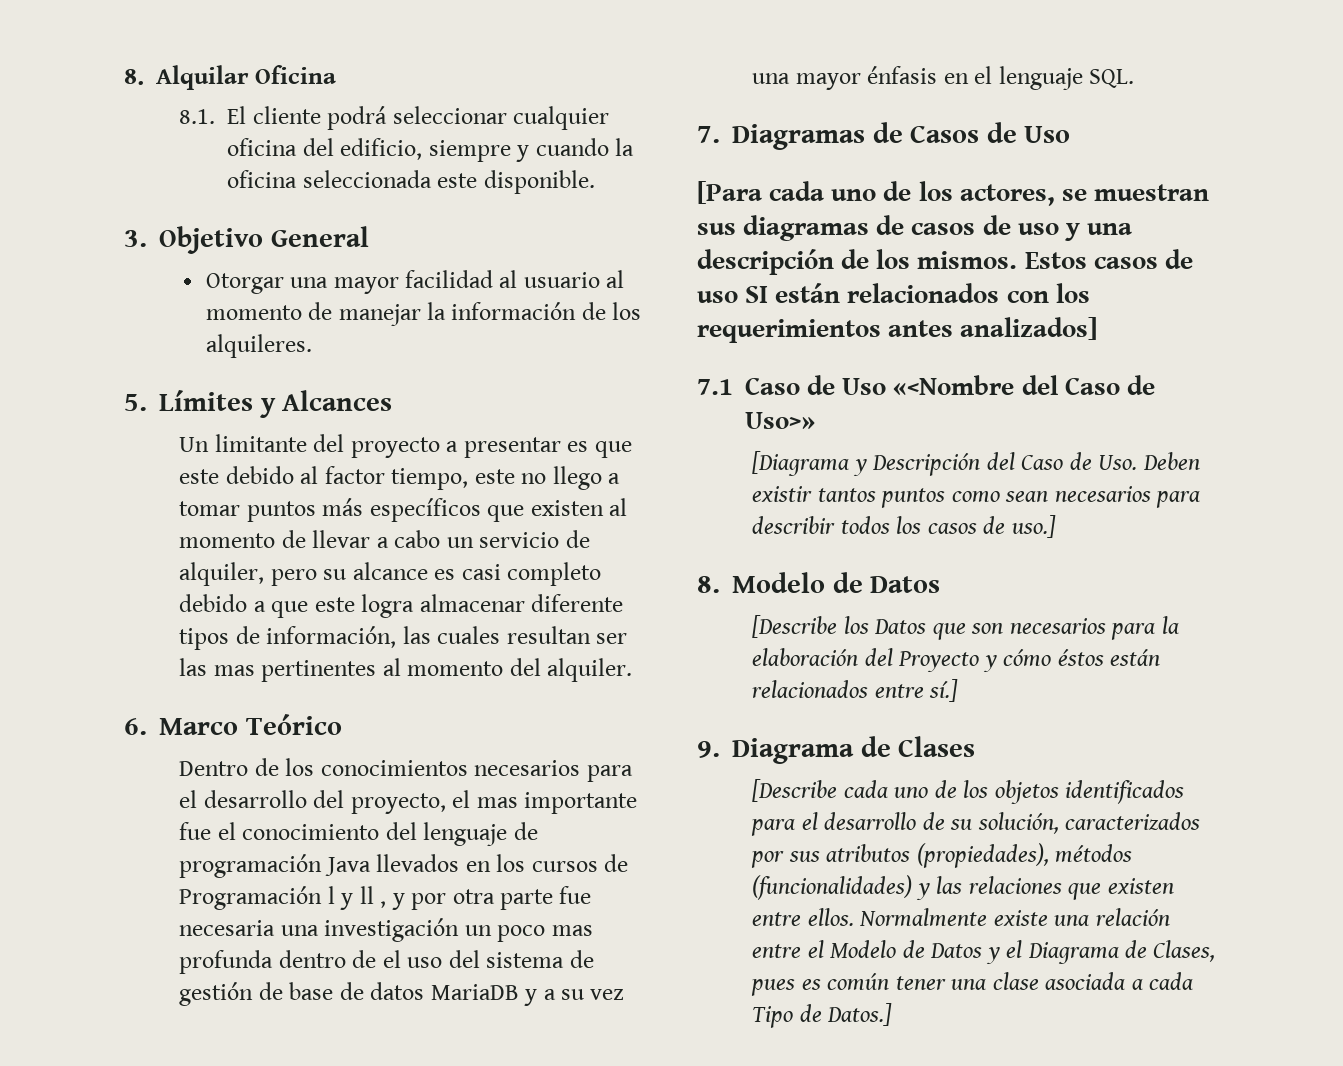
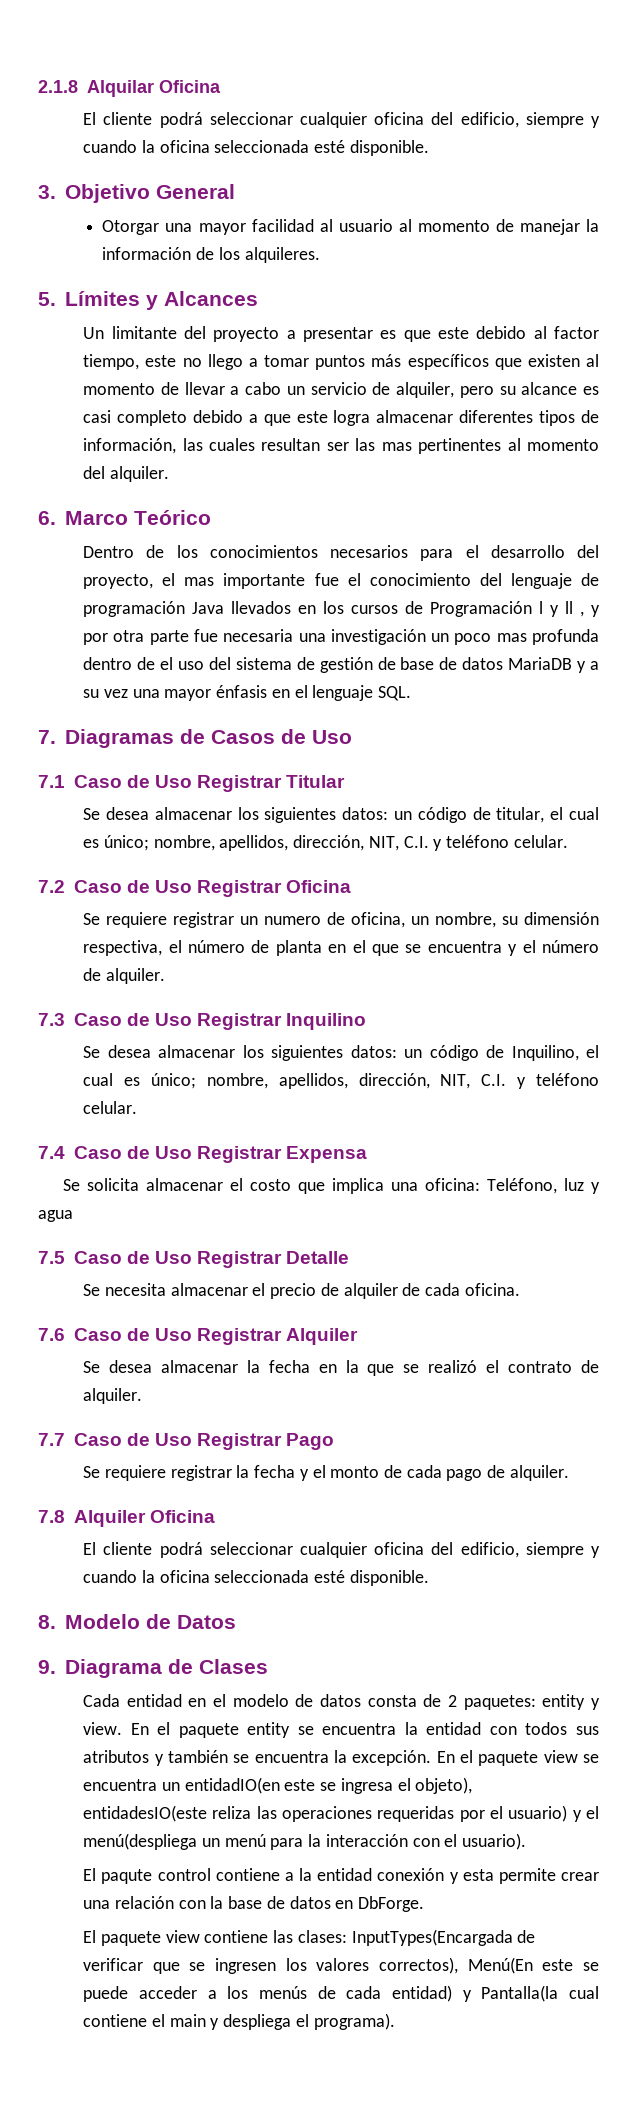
- 8. Alquilar Oficina
- 8.1. El cliente podrá seleccionar cualquier oficina del edificio, siempre y cuando la oficina seleccionada este disponible.
+ 2.1.8 Alquilar Oficina
+ El cliente podrá seleccionar cualquier oficina del edificio, siempre y cuando la oficina seleccionada esté disponible.
- Un limitante del proyecto a presentar es que este debido al factor tiempo, este no llego a tomar puntos más específicos que existen al momento de llevar a cabo un servicio de alquiler, pero su alcance es casi completo debido a que este logra almacenar diferente tipos de información, las cuales resultan ser las mas pertinentes al momento del alquiler.
+ Un limitante del proyecto a presentar es que este debido al factor tiempo, este no llego a tomar puntos más específicos que existen al momento de llevar a cabo un servicio de alquiler, pero su alcance es casi completo debido a que este logra almacenar diferentes tipos de información, las cuales resultan ser las mas pertinentes al momento del alquiler.
- [Para cada uno de los actores, se muestran sus diagramas de casos de uso y una descripción de los mismos. Estos casos de uso SI están relacionados con los requerimientos antes analizados]
- 7.1 Caso de Uso «<Nombre del Caso de Uso>»
- [Diagrama y Descripción del Caso de Uso. Deben existir tantos puntos como sean necesarios para describir todos los casos de uso.]
+ 7.1 Caso de Uso Registrar Titular
+ Se desea almacenar los siguientes datos: un código de titular, el cual es único; nombre, apellidos, dirección, NIT, C.I. y teléfono celular.
+ 7.2 Caso de Uso Registrar Oficina
+ Se requiere registrar un numero de oficina, un nombre, su dimensión respectiva, el número de planta en el que se encuentra y el número de alquiler.
+ 7.3 Caso de Uso Registrar Inquilino
+ Se desea almacenar los siguientes datos: un código de Inquilino, el cual es único; nombre, apellidos, dirección, NIT, C.I. y teléfono celular.
+ 7.4 Caso de Uso Registrar Expensa
+ Se solicita almacenar el costo que implica una oficina: Teléfono, luz y agua
+ 7.5 Caso de Uso Registrar Detalle
+ Se necesita almacenar el precio de alquiler de cada oficina.
+ 7.6 Caso de Uso Registrar Alquiler
+ Se desea almacenar la fecha en la que se realizó el contrato de alquiler.
+ 7.7 Caso de Uso Registrar Pago
+ Se requiere registrar la fecha y el monto de cada pago de alquiler.
+ 7.8 Alquiler Oficina
+ El cliente podrá seleccionar cualquier oficina del edificio, siempre y cuando la oficina seleccionada esté disponible.
  8. Modelo de Datos
- [Describe los Datos que son necesarios para la elaboración del Proyecto y cómo éstos están relacionados entre sí.]
  9. Diagrama de Clases
- [Describe cada uno de los objetos identificados para el desarrollo de su solución, caracterizados por sus atributos (propiedades), métodos (funcionalidades) y las relaciones que existen entre ellos. Normalmente existe una relación entre el Modelo de Datos y el Diagrama de Clases, pues es común tener una clase asociada a cada Tipo de Datos.]
+ Cada entidad en el modelo de datos consta de 2 paquetes: entity y view. En el paquete entity se encuentra la entidad con todos sus atributos y también se encuentra la excepción. En el paquete view se encuentra un entidadIO(en este se ingresa el objeto), entidadesIO(este reliza las operaciones requeridas por el usuario) y el menú(despliega un menú para la interacción con el usuario).
+ El paqute control contiene a la entidad conexión y esta permite crear una relación con la base de datos en DbForge.
+ El paquete view contiene las clases: InputTypes(Encargada de verificar que se ingresen los valores correctos), Menú(En este se puede acceder a los menús de cada entidad) y Pantalla(la cual contiene el main y despliega el programa).

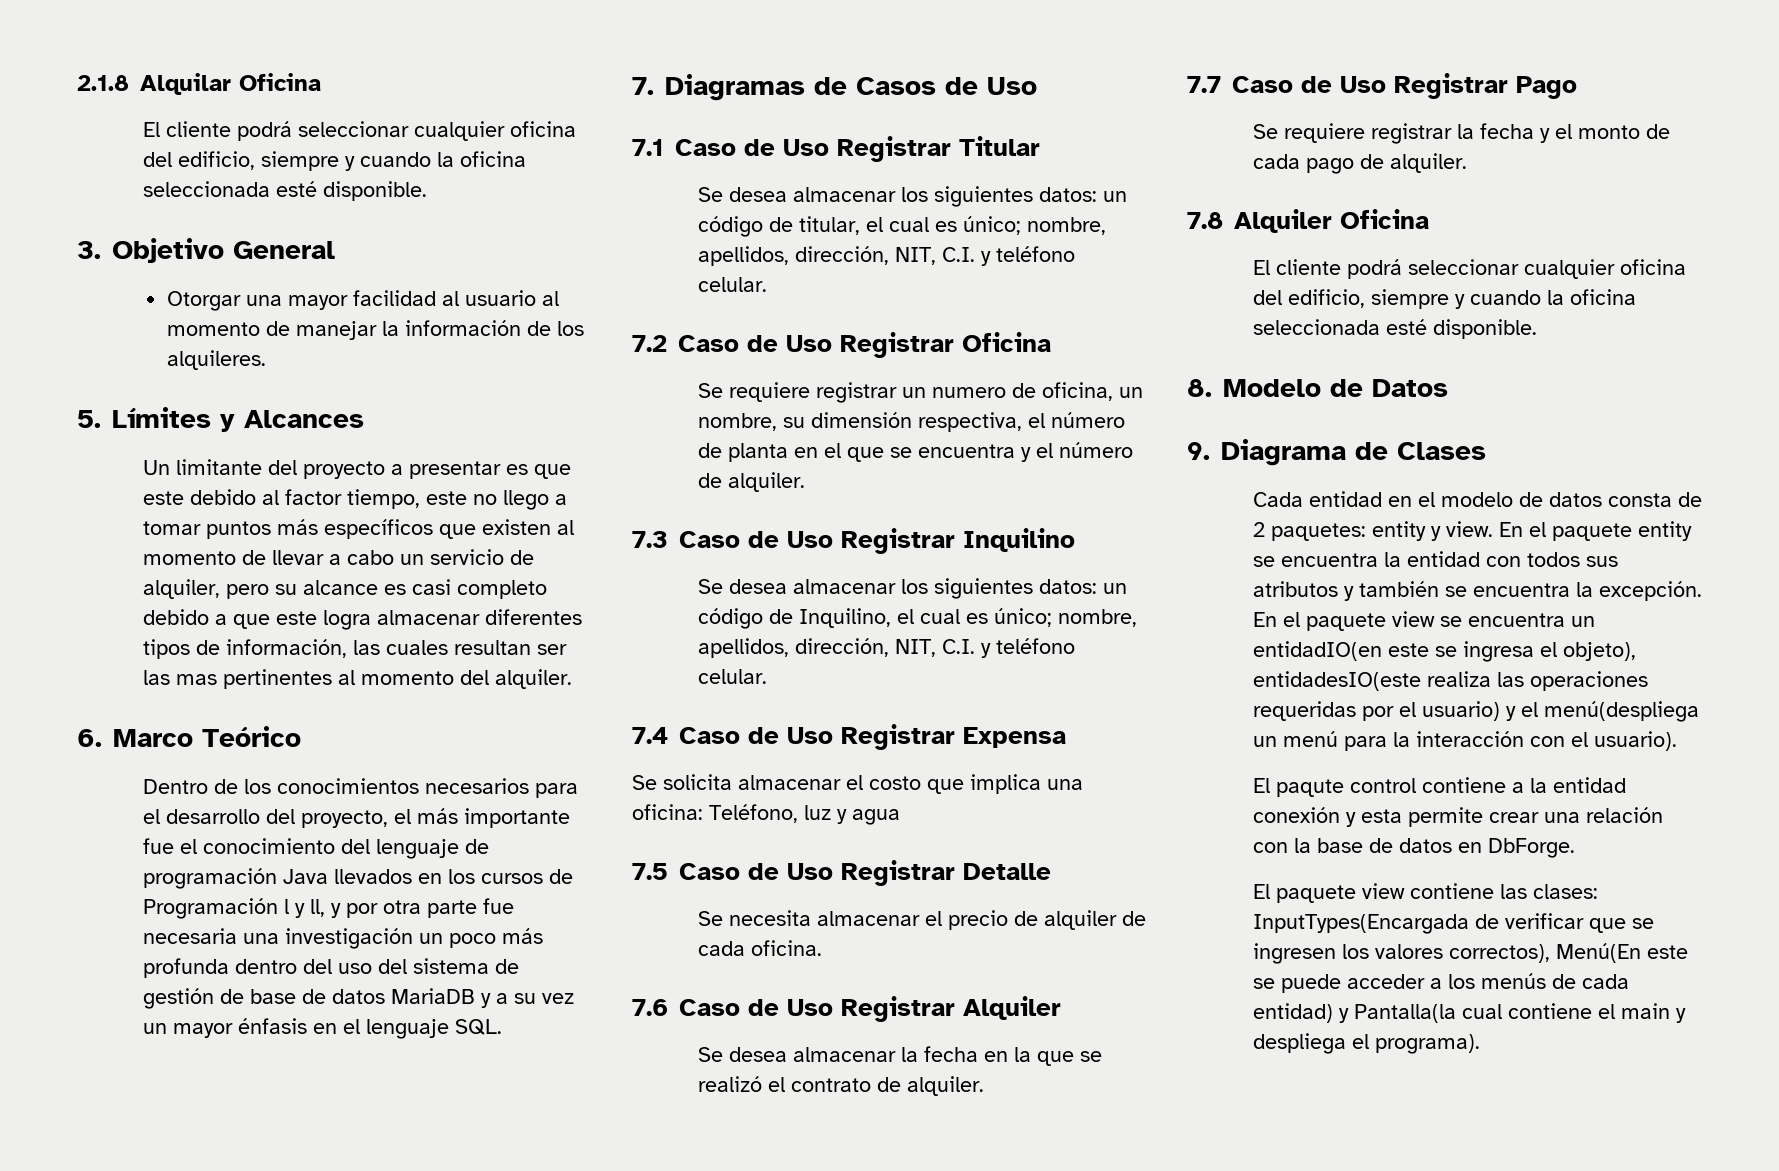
- Dentro de los conocimientos necesarios para el desarrollo del proyecto, el mas importante fue el conocimiento del lenguaje de programación Java llevados en los cursos de Programación l y ll , y por otra parte fue necesaria una investigación un poco mas profunda dentro de el uso del sistema de gestión de base de datos MariaDB y a su vez una mayor énfasis en el lenguaje SQL.
+ Dentro de los conocimientos necesarios para el desarrollo del proyecto, el más importante fue el conocimiento del lenguaje de programación Java llevados en los cursos de Programación l y ll, y por otra parte fue necesaria una investigación un poco más profunda dentro del uso del sistema de gestión de base de datos MariaDB y a su vez un mayor énfasis en el lenguaje SQL.
- En el paquete view se encuentra un entidadIO(en este se ingresa el objeto), entidadesIO(este reliza las operaciones requeridas por el usuario) y el menú(despliega un menú para la interacción con el usuario).
+ En el paquete view se encuentra un entidadIO(en este se ingresa el objeto), entidadesIO(este realiza las operaciones requeridas por el usuario) y el menú(despliega un menú para la interacción con el usuario).

